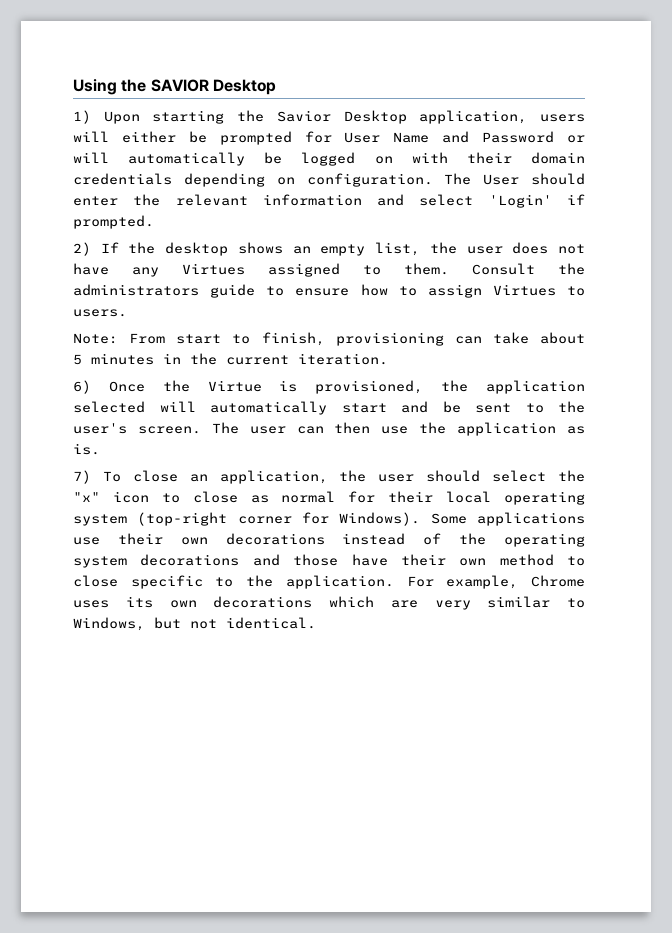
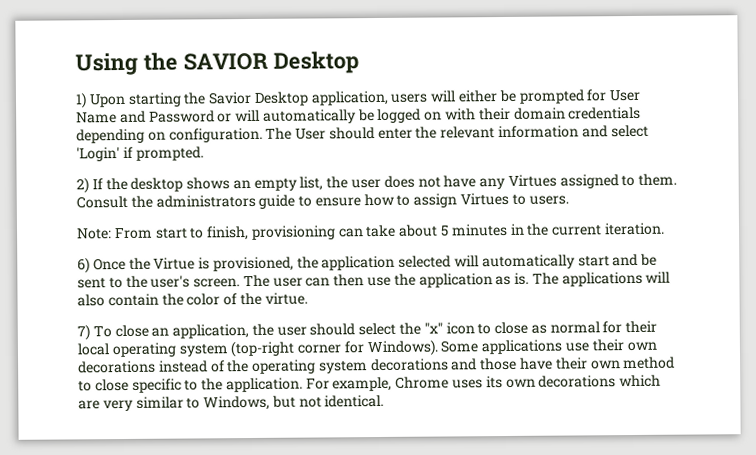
+ The applications will also contain the color of the virtue.

